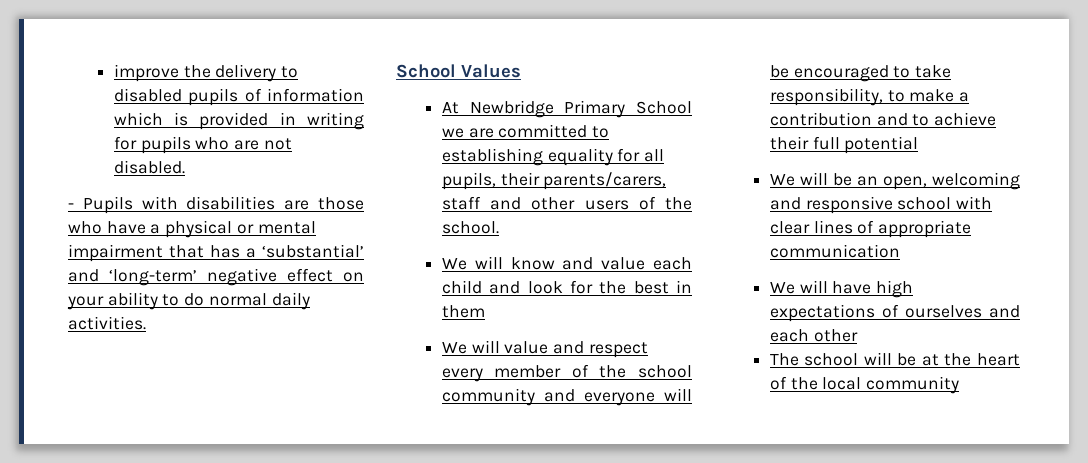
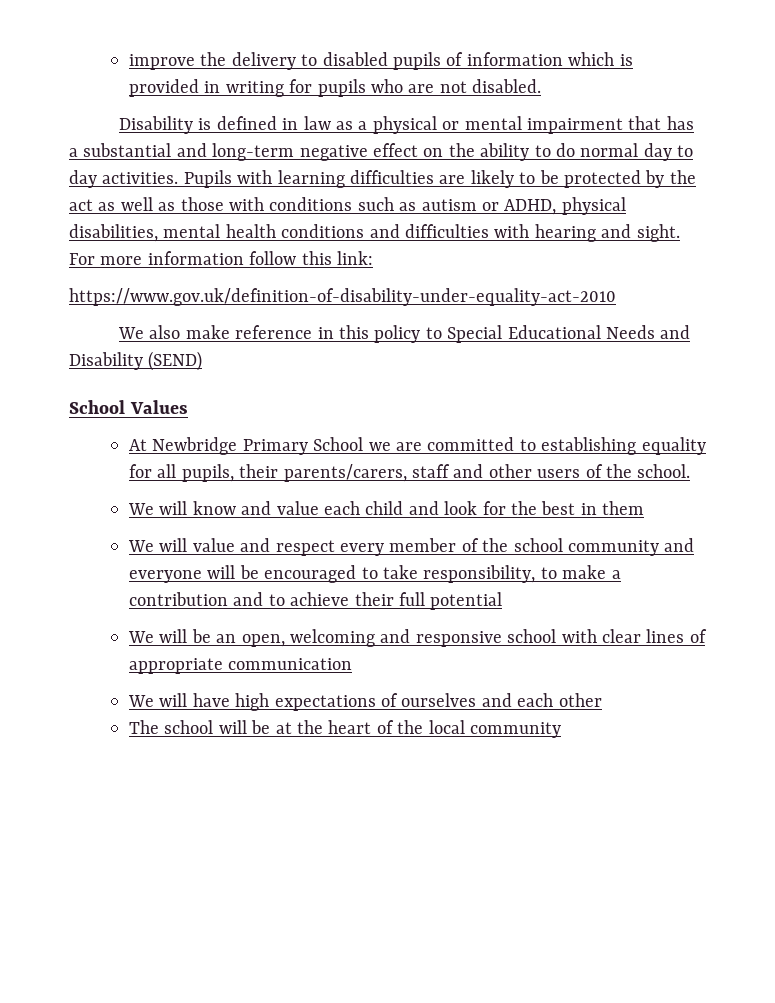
- - Pupils with disabilities are those who have a physical or mental impairment that has a ‘substantial’ and ‘long-term’ negative effect on your ability to do normal daily activities.
+ Disability is defined in law as a physical or mental impairment that has a substantial and long-term negative effect on the ability to do normal day to day activities. Pupils with learning difficulties are likely to be protected by the act as well as those with conditions such as autism or ADHD, physical disabilities, mental health conditions and difficulties with hearing and sight. For more information follow this link:
+ https://www.gov.uk/definition-of-disability-under-equality-act-2010
+ We also make reference in this policy to Special Educational Needs and Disability (SEND)

